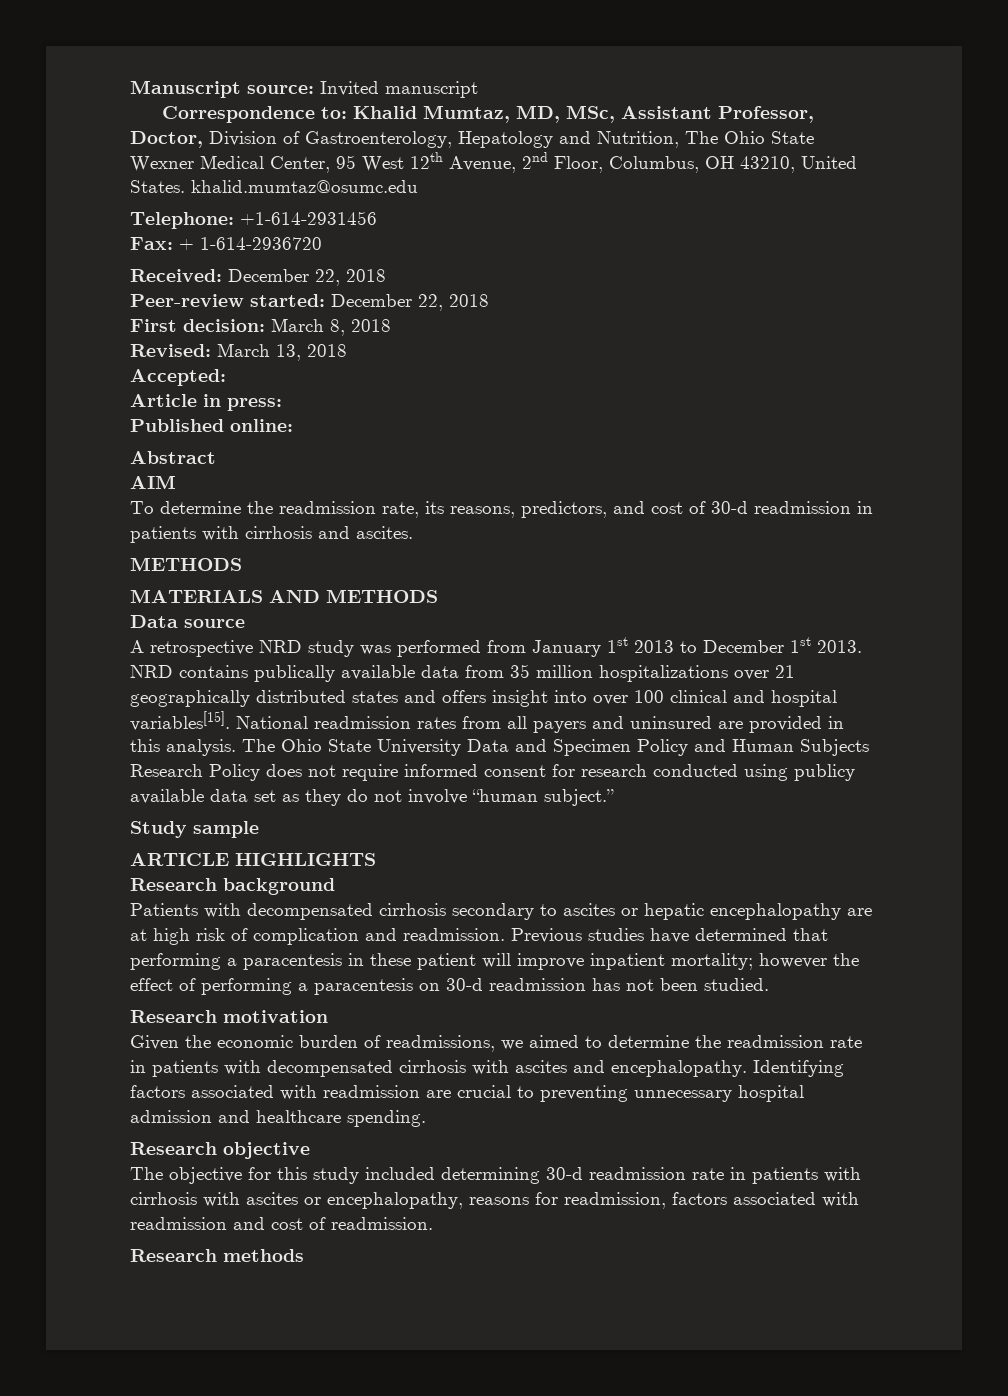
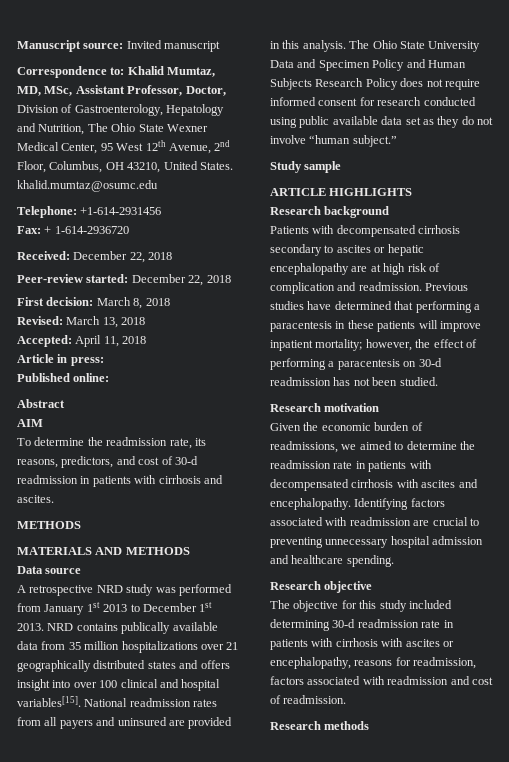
- Accepted:
+ Accepted: April 11, 2018
- The Ohio State University Data and Specimen Policy and Human Subjects Research Policy does not require informed consent for research conducted using publicy available data set as they do not involve “human subject.”
+ The Ohio State University Data and Specimen Policy and Human Subjects Research Policy does not require informed consent for research conducted using public available data set as they do not involve “human subject.”
- Previous studies have determined that performing a paracentesis in these patient will improve inpatient mortality; however the effect of performing a paracentesis on 30-d readmission has not been studied.
+ Previous studies have determined that performing a paracentesis in these patients will improve inpatient mortality; however, the effect of performing a paracentesis on 30-d readmission has not been studied.

